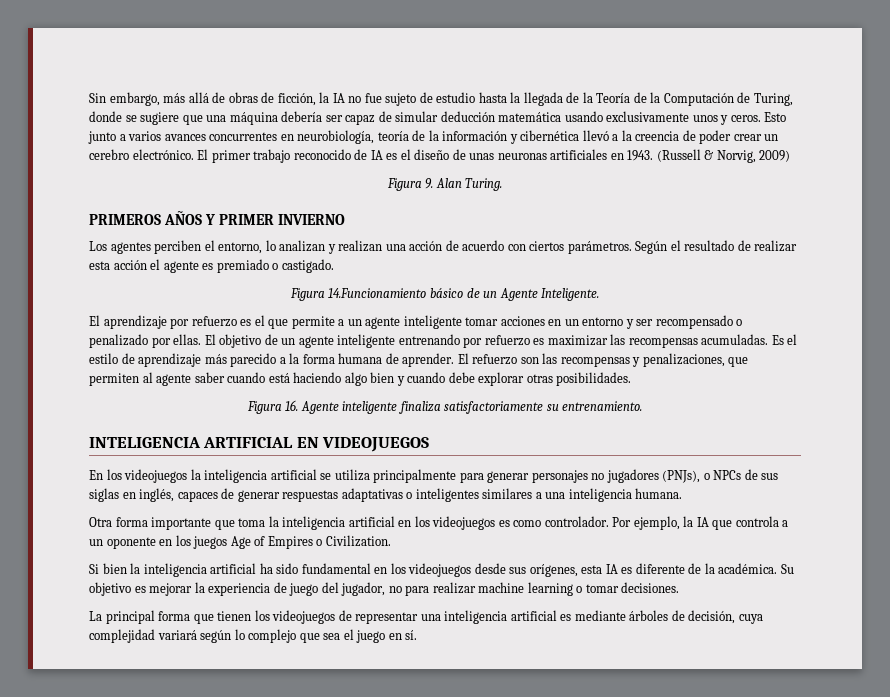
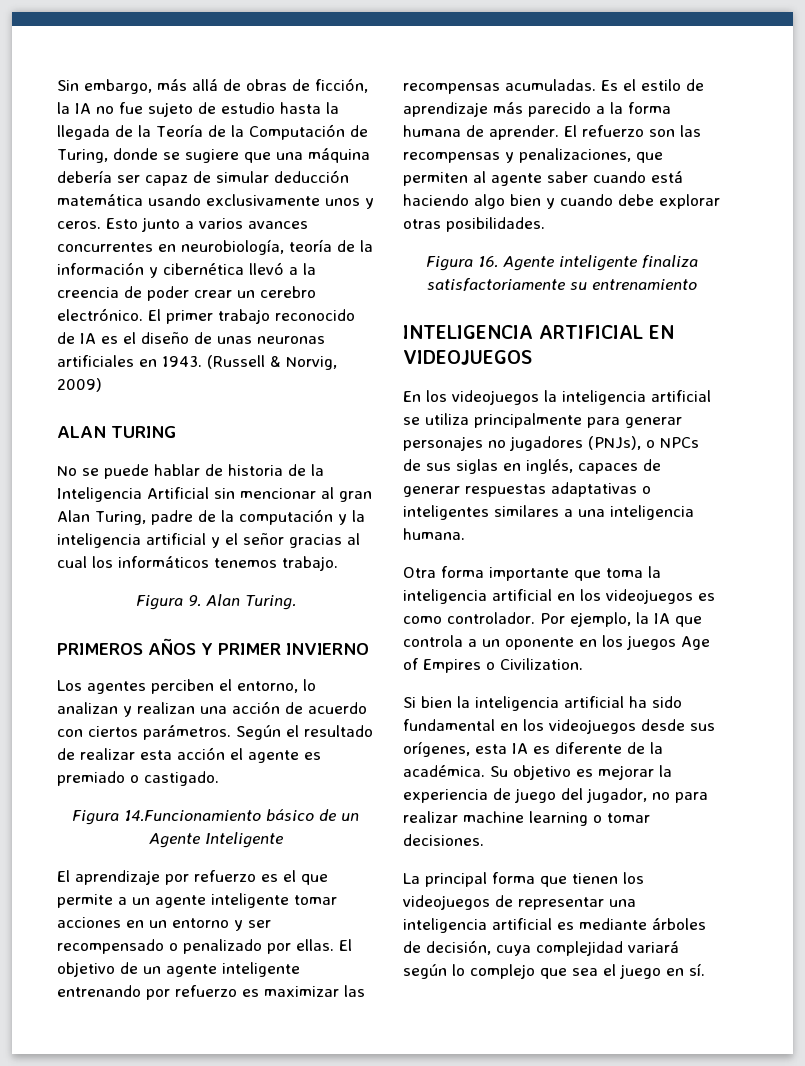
+ ALAN TURING
+ No se puede hablar de historia de la Inteligencia Artificial sin mencionar al gran Alan Turing, padre de la computación y la inteligencia artificial y el señor gracias al cual los informáticos tenemos trabajo.
- Figura 14.Funcionamiento básico de un Agente Inteligente.
+ Figura 14.Funcionamiento básico de un Agente Inteligente
- Figura 16. Agente inteligente finaliza satisfactoriamente su entrenamiento.
+ Figura 16. Agente inteligente finaliza satisfactoriamente su entrenamiento

